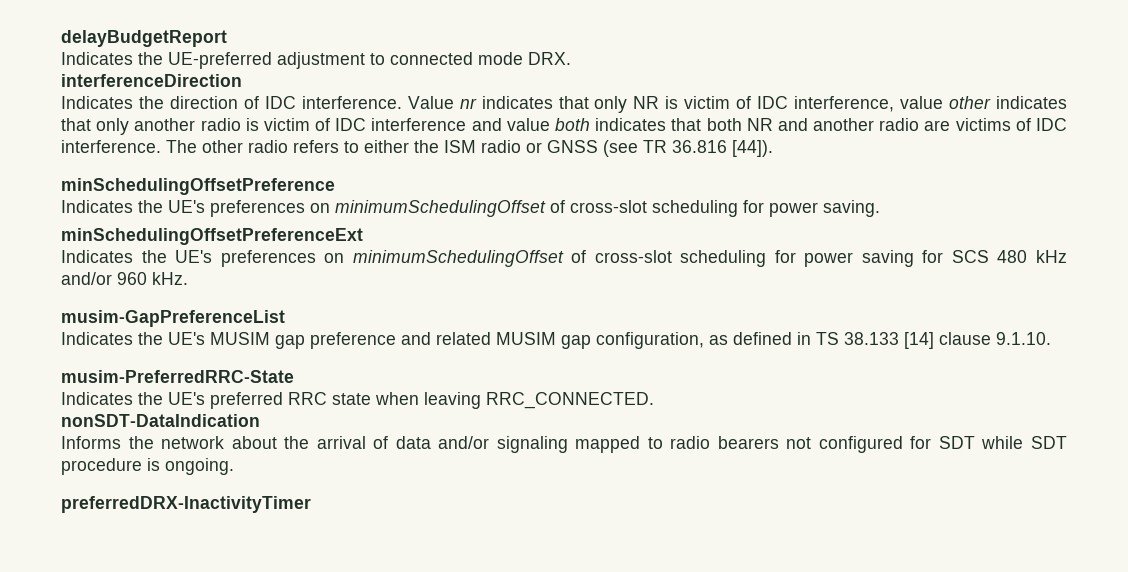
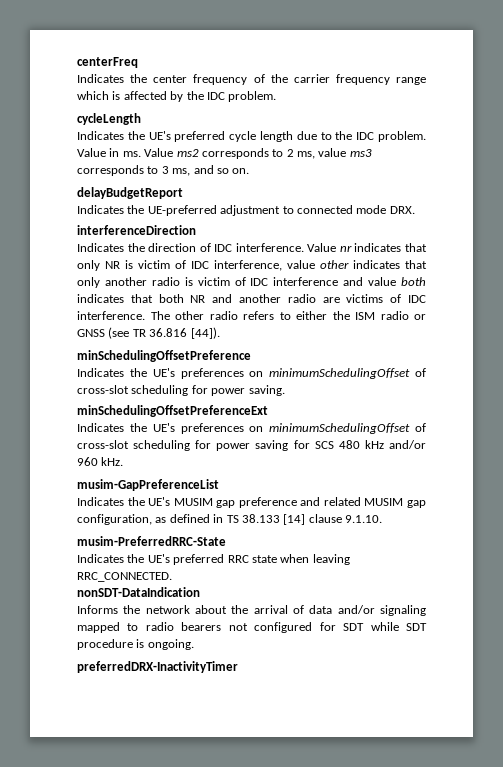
+ centerFreq
+ Indicates the center frequency of the carrier frequency range which is affected by the IDC problem.
+ cycleLength
+ Indicates the UE's preferred cycle length due to the IDC problem. Value in ms. Value ms2 corresponds to 2 ms, value ms3 corresponds to 3 ms, and so on.

